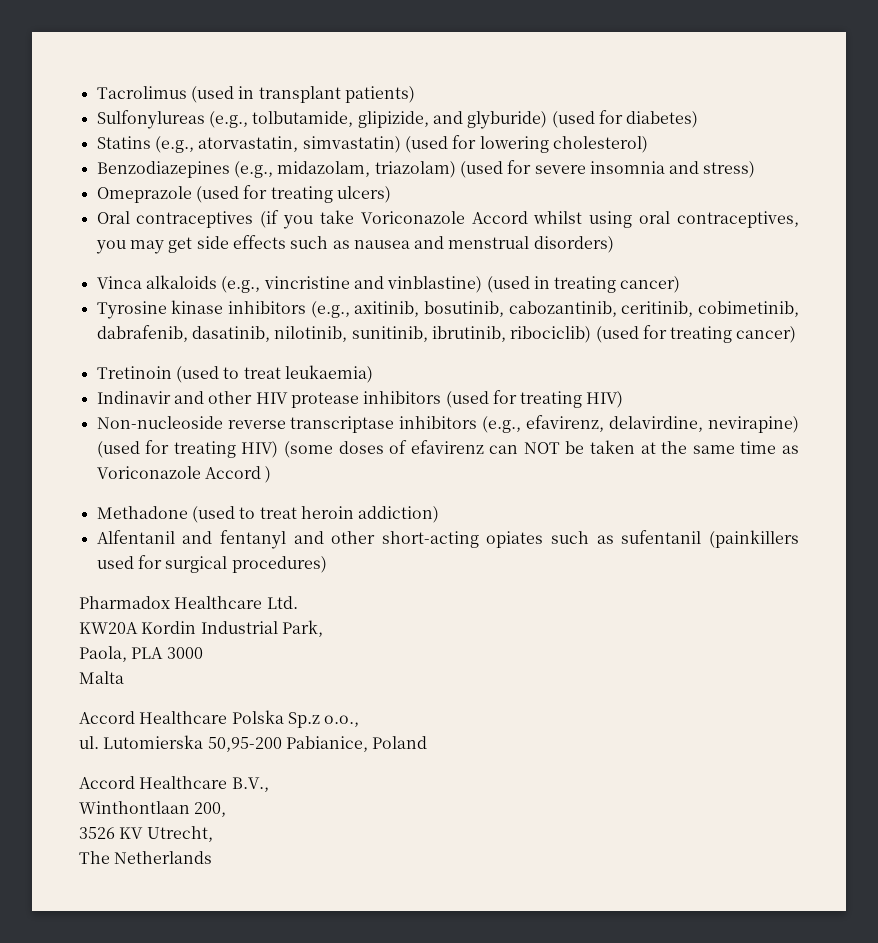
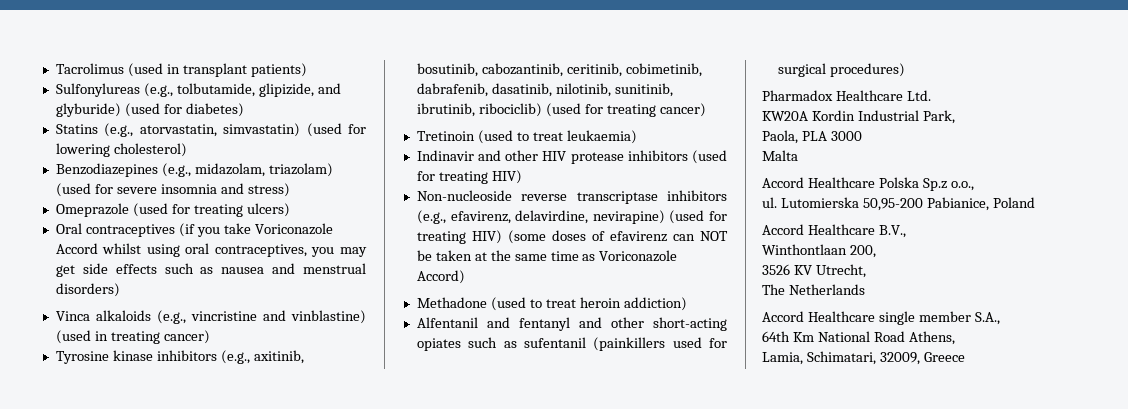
- Non-nucleoside reverse transcriptase inhibitors (e.g., efavirenz, delavirdine, nevirapine) (used for treating HIV) (some doses of efavirenz can NOT be taken at the same time as Voriconazole Accord )
+ Non-nucleoside reverse transcriptase inhibitors (e.g., efavirenz, delavirdine, nevirapine) (used for treating HIV) (some doses of efavirenz can NOT be taken at the same time as Voriconazole Accord)
+ Accord Healthcare single member S.A.,
+ 64th Km National Road Athens,
+ Lamia, Schimatari, 32009, Greece

